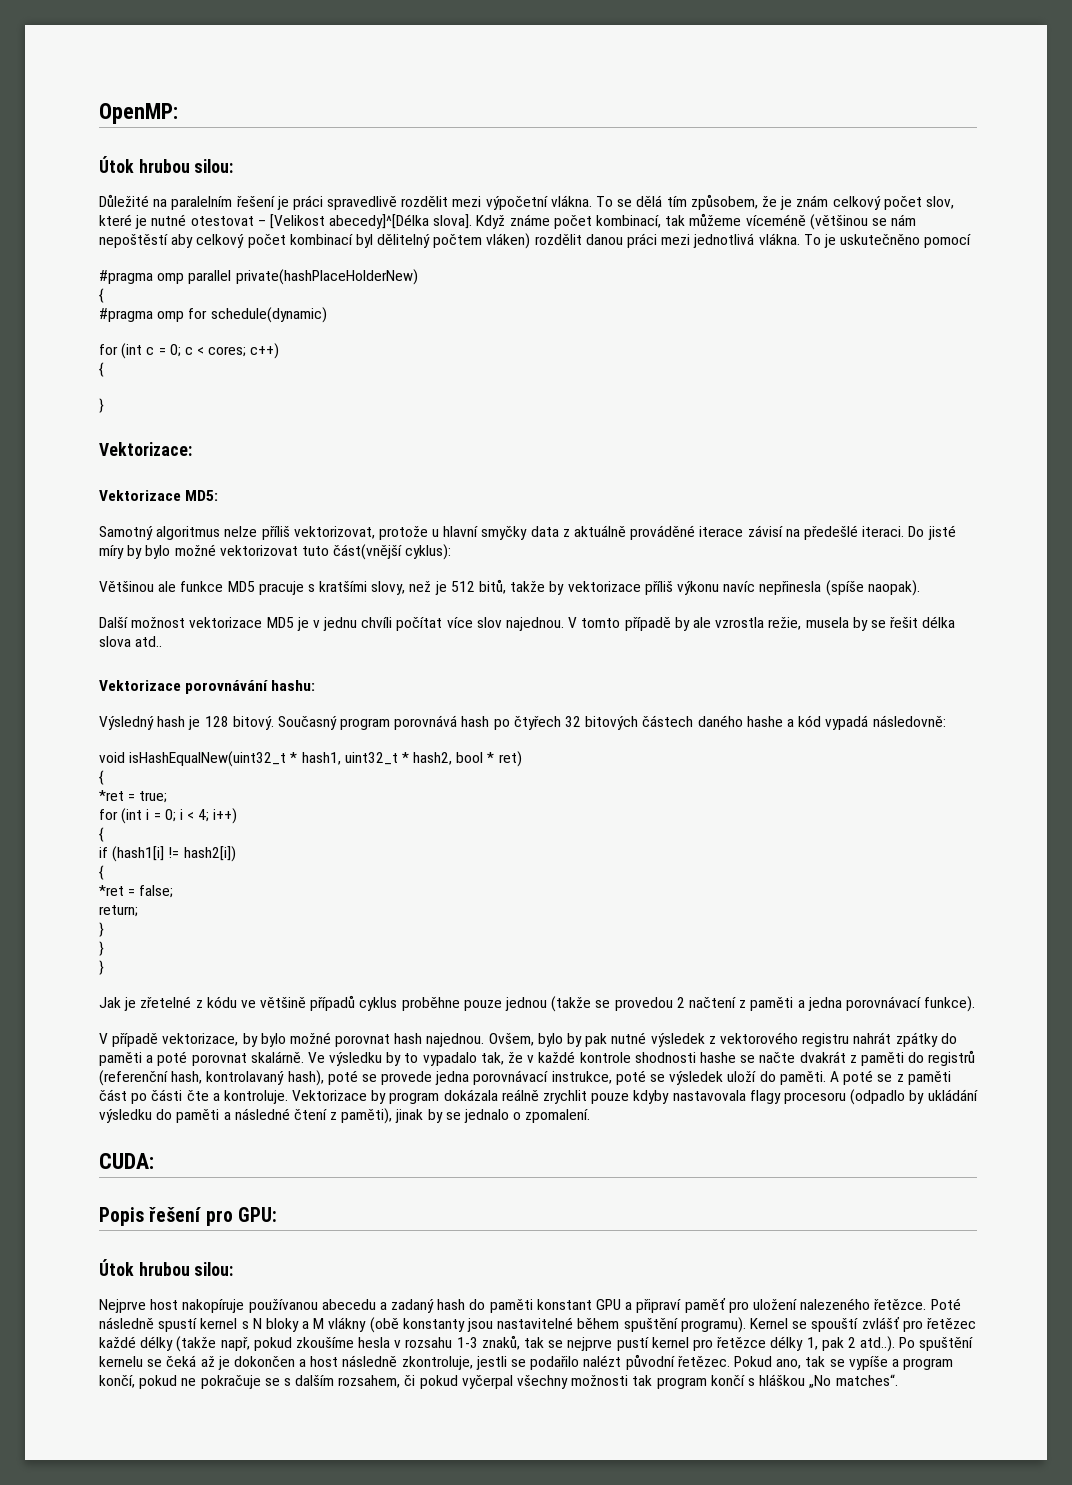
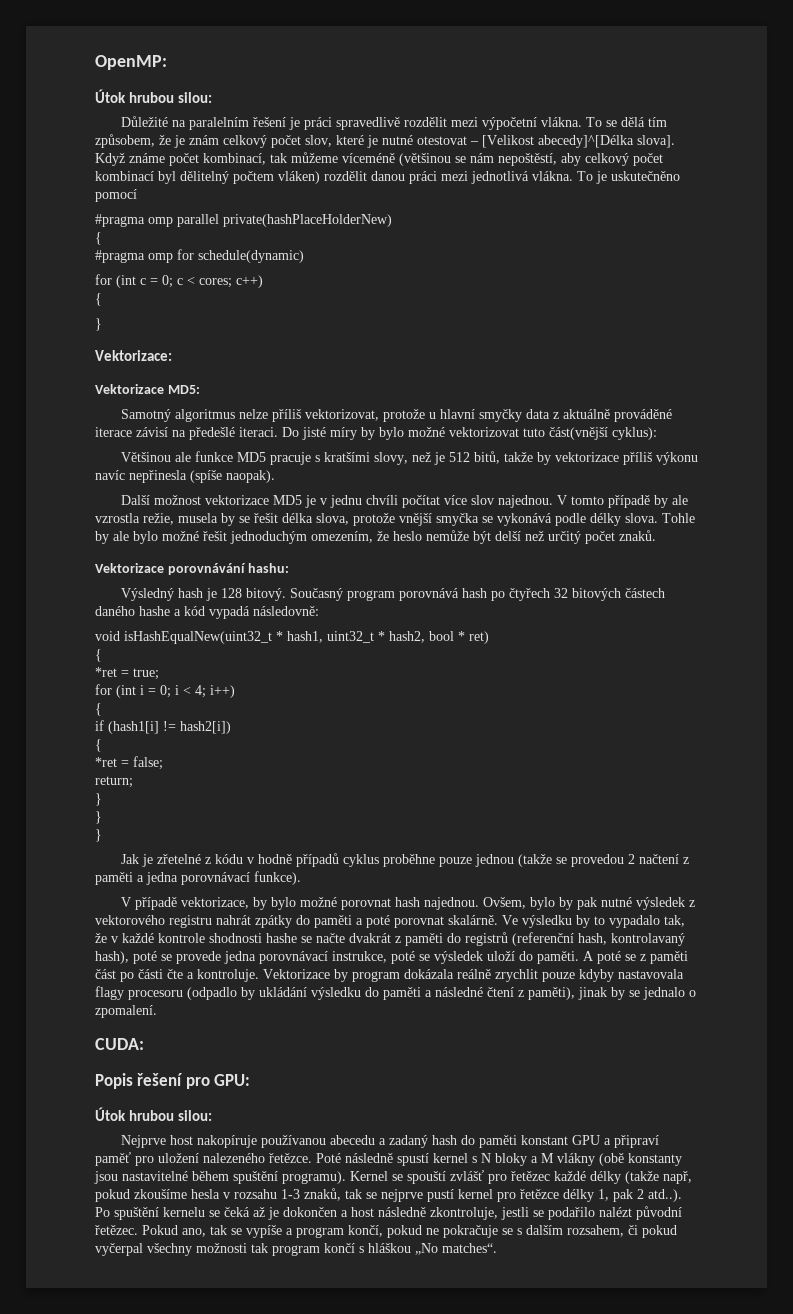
- Když známe počet kombinací, tak můžeme víceméně (většinou se nám nepoštěstí aby celkový počet kombinací byl dělitelný počtem vláken) rozdělit danou práci mezi jednotlivá vlákna.
+ Když známe počet kombinací, tak můžeme víceméně (většinou se nám nepoštěstí, aby celkový počet kombinací byl dělitelný počtem vláken) rozdělit danou práci mezi jednotlivá vlákna.
- V tomto případě by ale vzrostla režie, musela by se řešit délka slova atd..
+ V tomto případě by ale vzrostla režie, musela by se řešit délka slova, protože vnější smyčka se vykonává podle délky slova. Tohle by ale bylo možné řešit jednoduchým omezením, že heslo nemůže být delší než určitý počet znaků.
- Jak je zřetelné z kódu ve většině případů cyklus proběhne pouze jednou (takže se provedou 2 načtení z paměti a jedna porovnávací funkce).
+ Jak je zřetelné z kódu v hodně případů cyklus proběhne pouze jednou (takže se provedou 2 načtení z paměti a jedna porovnávací funkce).

